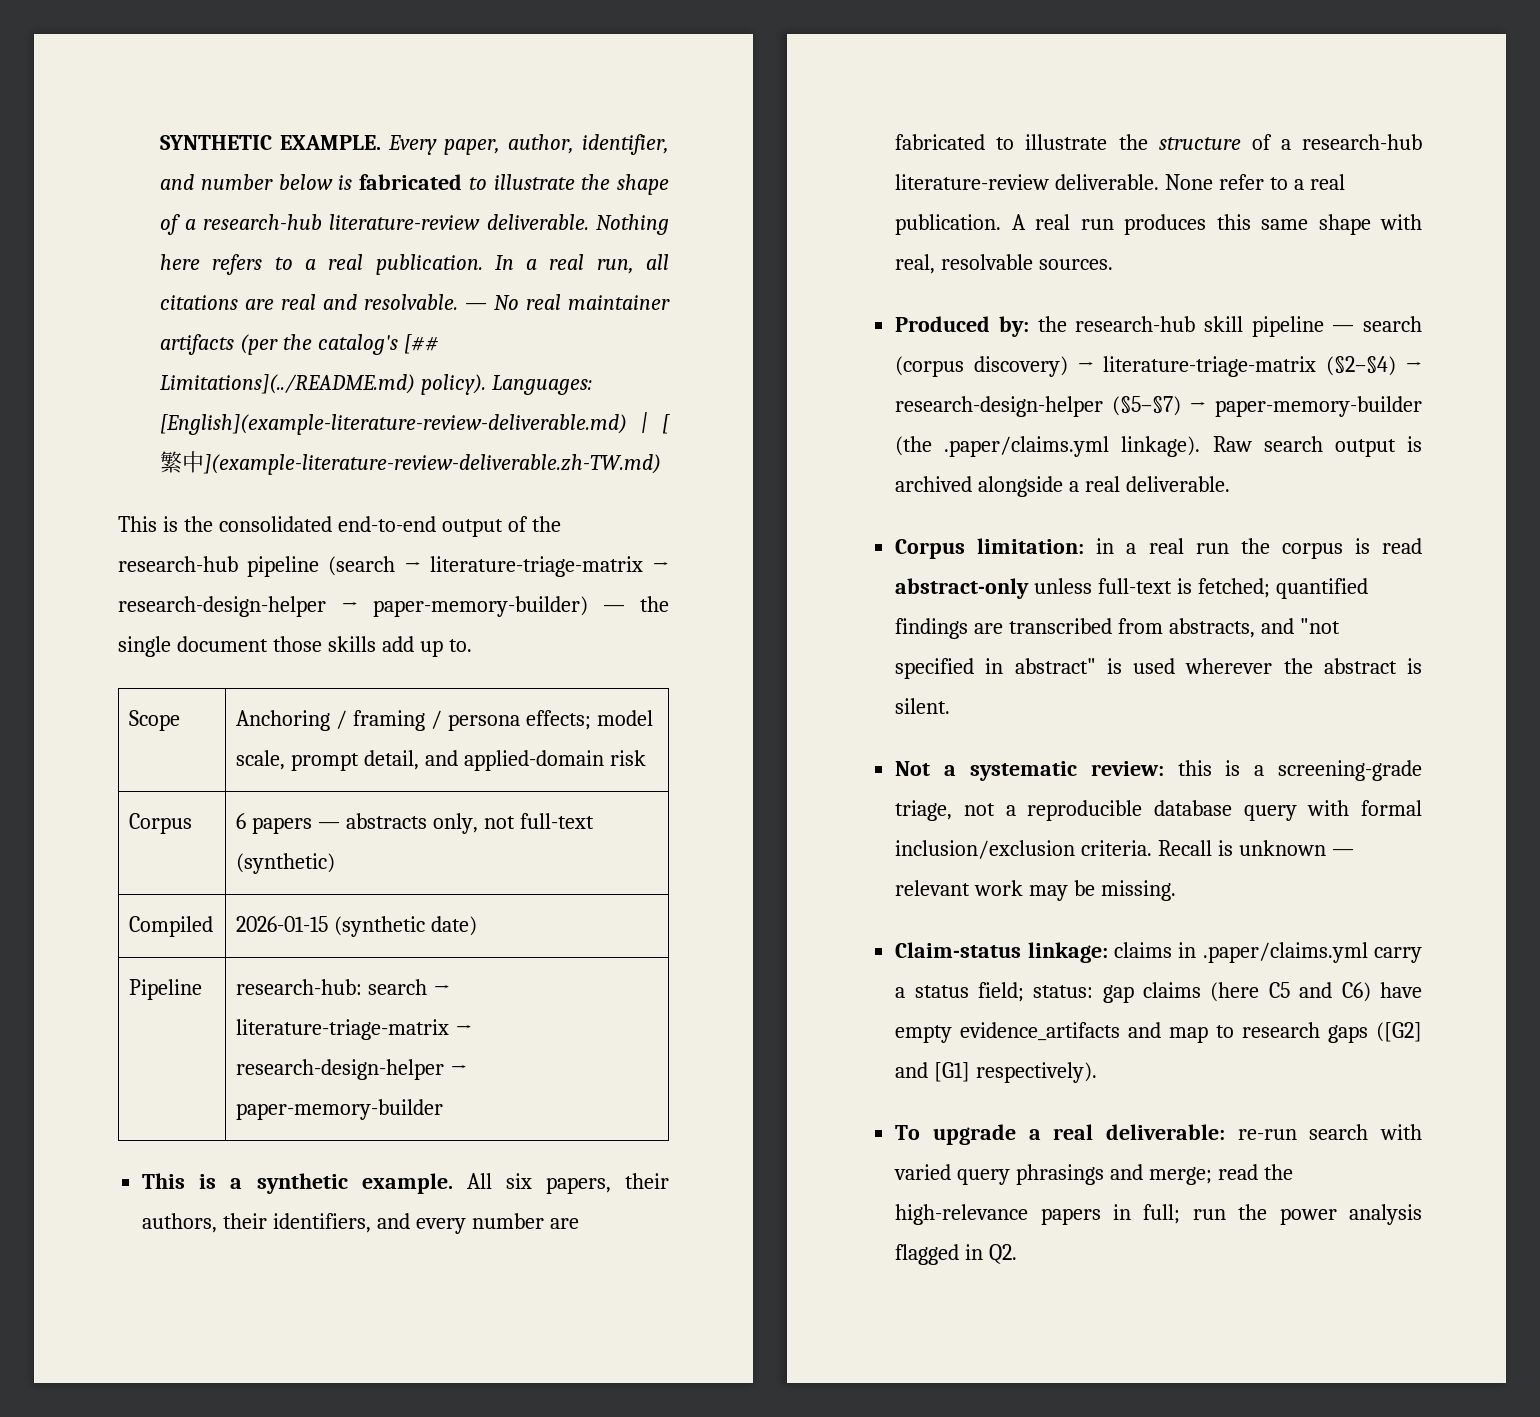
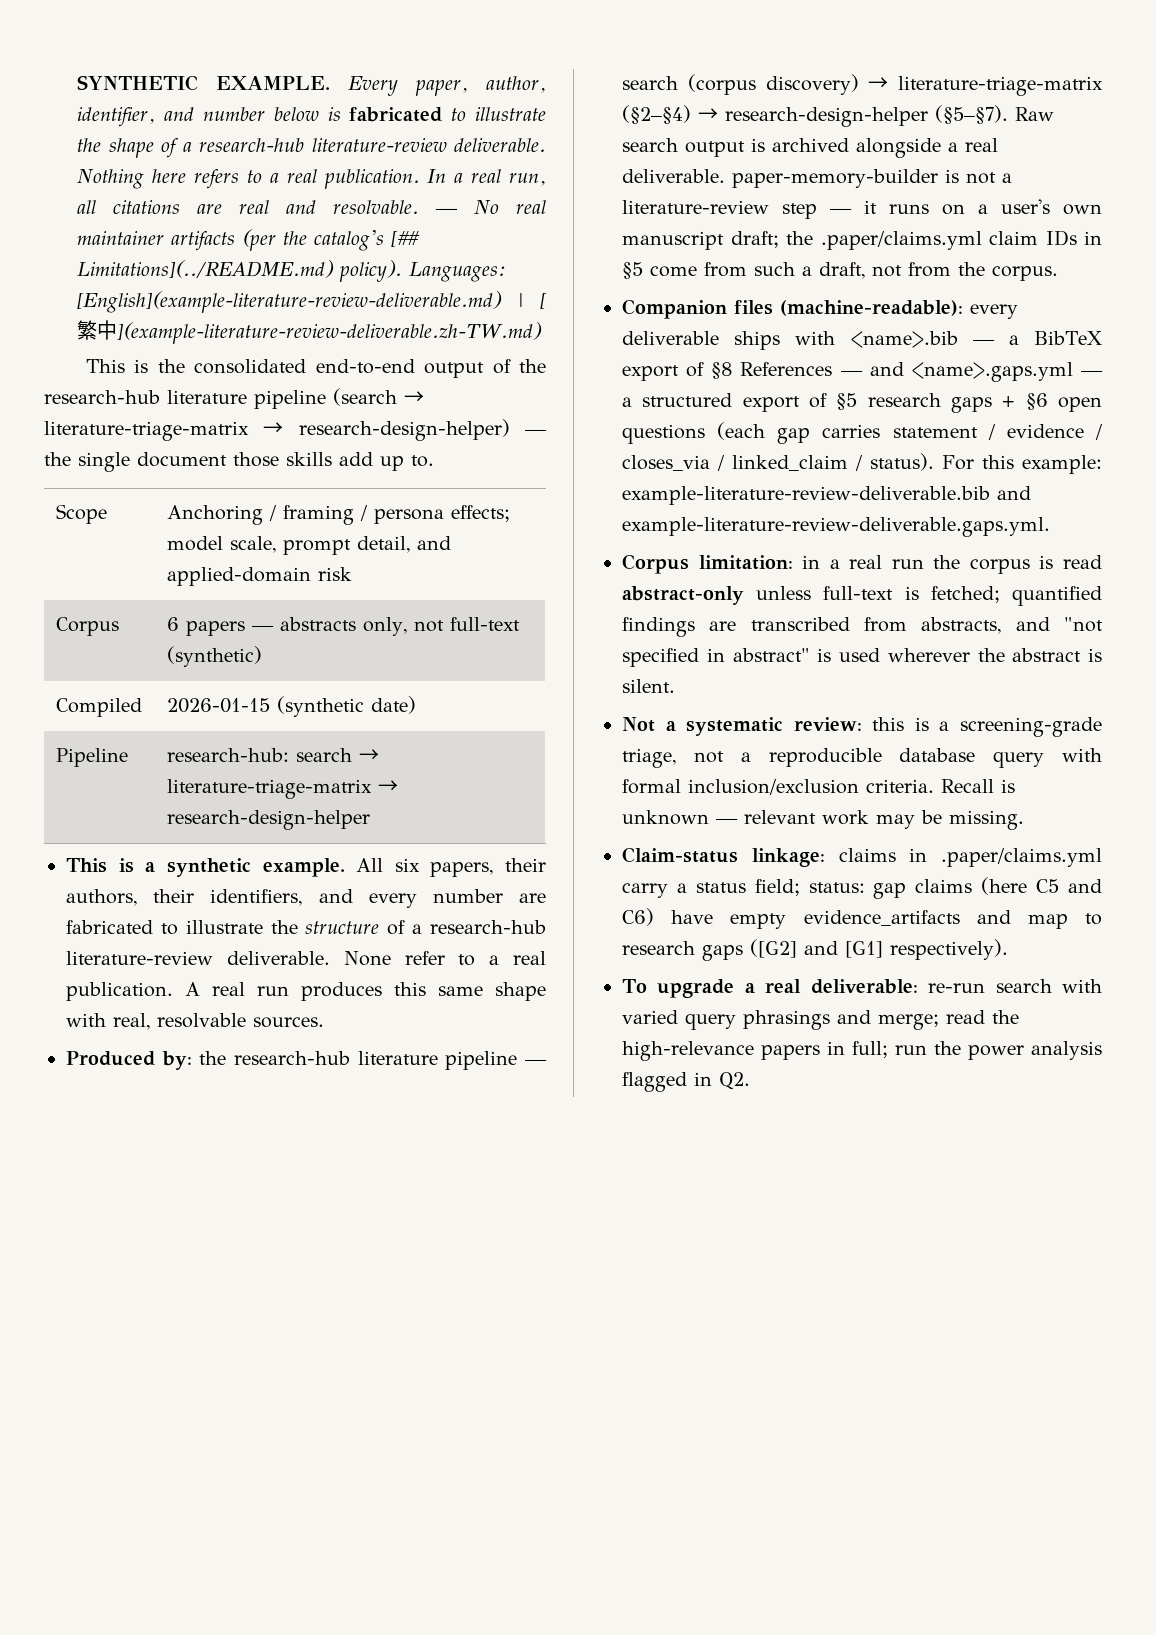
- This is the consolidated end-to-end output of the research-hub pipeline (search → literature-triage-matrix → research-design-helper → paper-memory-builder) — the single document those skills add up to.
+ This is the consolidated end-to-end output of the research-hub literature pipeline (search → literature-triage-matrix → research-design-helper) — the single document those skills add up to.
- Pipeline | research-hub: search → literature-triage-matrix → research-design-helper → paper-memory-builder
+ Pipeline | research-hub: search → literature-triage-matrix → research-design-helper
- Produced by: the research-hub skill pipeline — search (corpus discovery) → literature-triage-matrix (§2–§4) → research-design-helper (§5–§7) → paper-memory-builder (the .paper/claims.yml linkage).
+ Produced by: the research-hub literature pipeline — search (corpus discovery) → literature-triage-matrix (§2–§4) → research-design-helper (§5–§7).
- Raw search output is archived alongside a real deliverable.
+ Raw search output is archived alongside a real deliverable. paper-memory-builder is not a literature-review step — it runs on a user's own manuscript draft; the .paper/claims.yml claim IDs in §5 come from such a draft, not from the corpus.
+ Companion files (machine-readable): every deliverable ships with <name>.bib — a BibTeX export of §8 References — and <name>.gaps.yml — a structured export of §5 research gaps + §6 open questions (each gap carries statement / evidence / closes_via / linked_claim / status). For this example: example-literature-review-deliverable.bib and example-literature-review-deliverable.gaps.yml.

